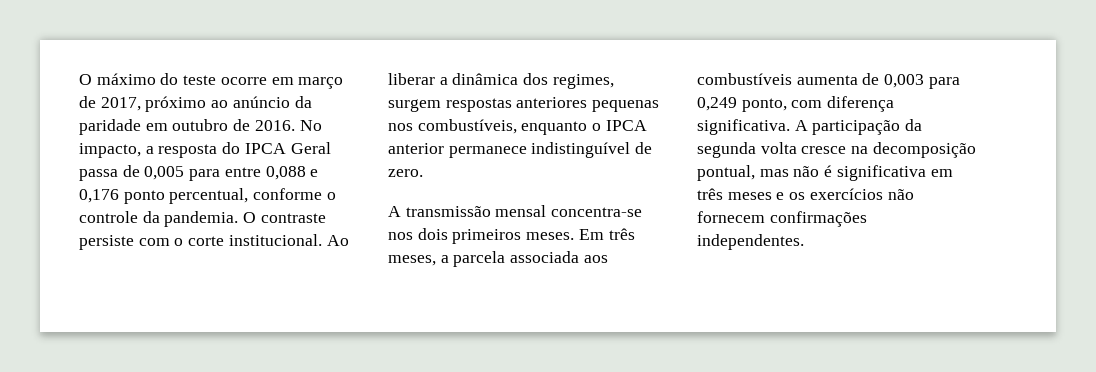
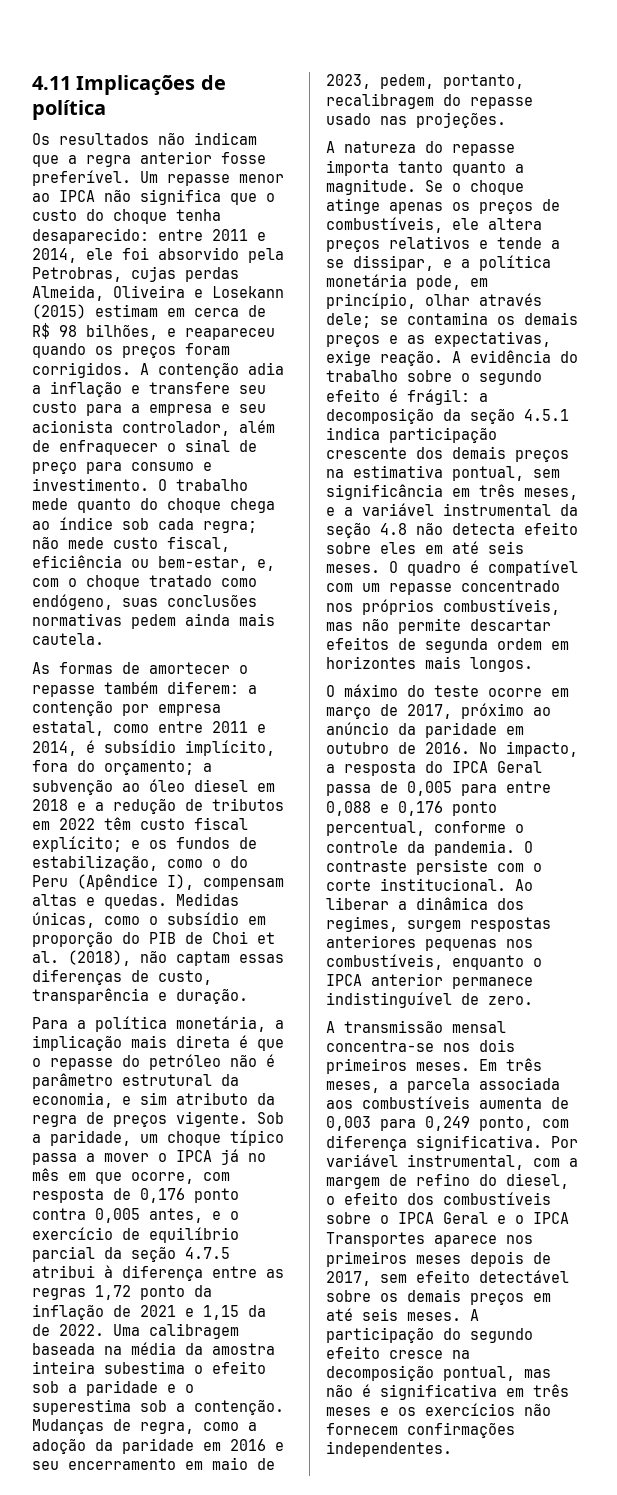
+ 4.11 Implicações de política
+ Os resultados não indicam que a regra anterior fosse preferível. Um repasse menor ao IPCA não significa que o custo do choque tenha desaparecido: entre 2011 e 2014, ele foi absorvido pela Petrobras, cujas perdas Almeida, Oliveira e Losekann (2015) estimam em cerca de R$ 98 bilhões, e reapareceu quando os preços foram corrigidos. A contenção adia a inflação e transfere seu custo para a empresa e seu acionista controlador, além de enfraquecer o sinal de preço para consumo e investimento. O trabalho mede quanto do choque chega ao índice sob cada regra; não mede custo fiscal, eficiência ou bem-estar, e, com o choque tratado como endógeno, suas conclusões normativas pedem ainda mais cautela.
+ As formas de amortecer o repasse também diferem: a contenção por empresa estatal, como entre 2011 e 2014, é subsídio implícito, fora do orçamento; a subvenção ao óleo diesel em 2018 e a redução de tributos em 2022 têm custo fiscal explícito; e os fundos de estabilização, como o do Peru (Apêndice I), compensam altas e quedas. Medidas únicas, como o subsídio em proporção do PIB de Choi et al. (2018), não captam essas diferenças de custo, transparência e duração.
+ Para a política monetária, a implicação mais direta é que o repasse do petróleo não é parâmetro estrutural da economia, e sim atributo da regra de preços vigente. Sob a paridade, um choque típico passa a mover o IPCA já no mês em que ocorre, com resposta de 0,176 ponto contra 0,005 antes, e o exercício de equilíbrio parcial da seção 4.7.5 atribui à diferença entre as regras 1,72 ponto da inflação de 2021 e 1,15 da de 2022. Uma calibragem baseada na média da amostra inteira subestima o efeito sob a paridade e o superestima sob a contenção. Mudanças de regra, como a adoção da paridade em 2016 e seu encerramento em maio de 2023, pedem, portanto, recalibragem do repasse usado nas projeções.
+ A natureza do repasse importa tanto quanto a magnitude. Se o choque atinge apenas os preços de combustíveis, ele altera preços relativos e tende a se dissipar, e a política monetária pode, em princípio, olhar através dele; se contamina os demais preços e as expectativas, exige reação. A evidência do trabalho sobre o segundo efeito é frágil: a decomposição da seção 4.5.1 indica participação crescente dos demais preços na estimativa pontual, sem significância em três meses, e a variável instrumental da seção 4.8 não detecta efeito sobre eles em até seis meses. O quadro é compatível com um repasse concentrado nos próprios combustíveis, mas não permite descartar efeitos de segunda ordem em horizontes mais longos.
- A participação da segunda volta cresce na decomposição pontual, mas não é significativa em três meses e os exercícios não fornecem confirmações independentes.
+ Por variável instrumental, com a margem de refino do diesel, o efeito dos combustíveis sobre o IPCA Geral e o IPCA Transportes aparece nos primeiros meses depois de 2017, sem efeito detectável sobre os demais preços em até seis meses. A participação do segundo efeito cresce na decomposição pontual, mas não é significativa em três meses e os exercícios não fornecem confirmações independentes.

